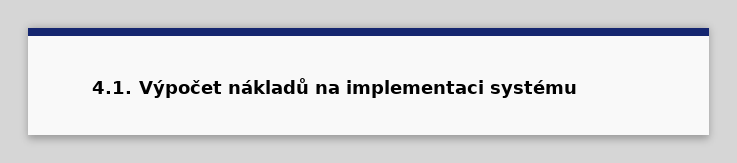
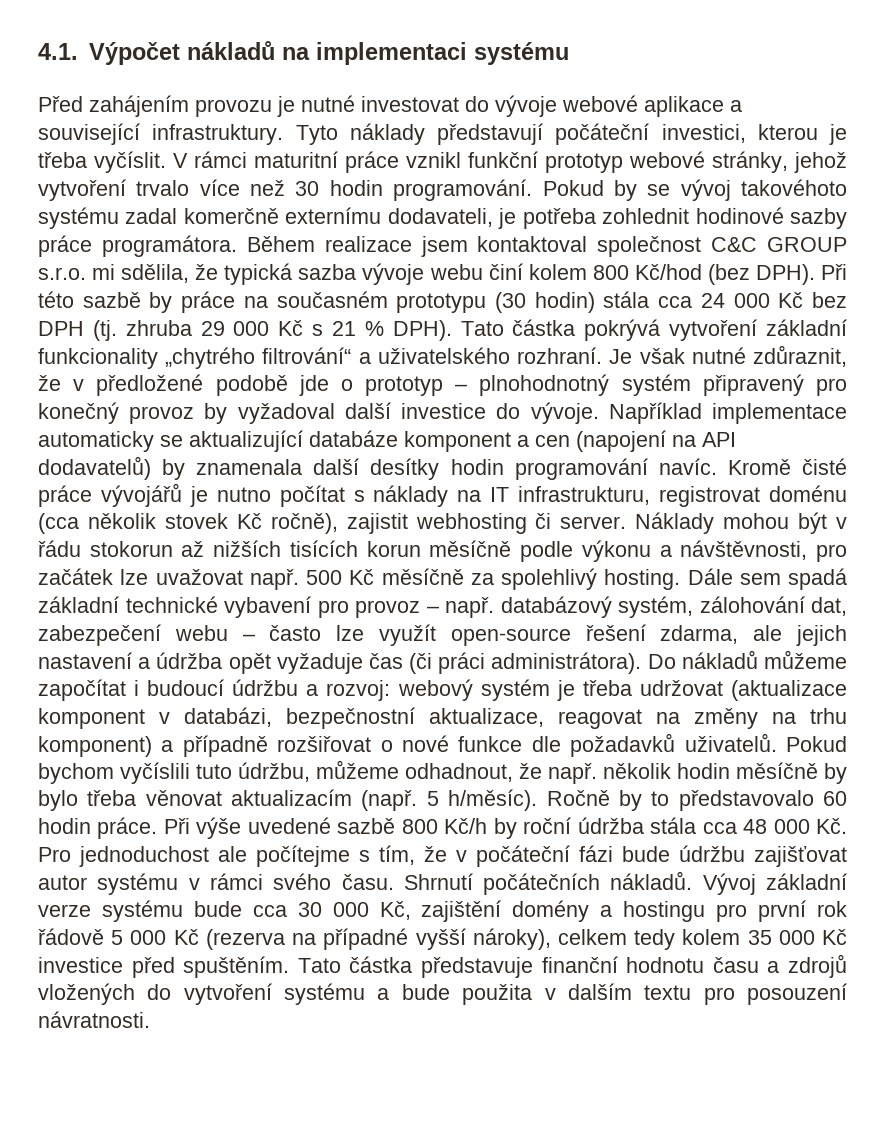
+ Před zahájením provozu je nutné investovat do vývoje webové aplikace a související infrastruktury. Tyto náklady představují počáteční investici, kterou je třeba vyčíslit. V rámci maturitní práce vznikl funkční prototyp webové stránky, jehož vytvoření trvalo více než 30 hodin programování. Pokud by se vývoj takovéhoto systému zadal komerčně externímu dodavateli, je potřeba zohlednit hodinové sazby práce programátora. Během realizace jsem kontaktoval společnost C&C GROUP s.r.o. mi sdělila, že typická sazba vývoje webu činí kolem 800 Kč/hod (bez DPH). Při této sazbě by práce na současném prototypu (30 hodin) stála cca 24 000 Kč bez DPH (tj. zhruba 29 000 Kč s 21 % DPH). Tato částka pokrývá vytvoření základní funkcionality „chytrého filtrování“ a uživatelského rozhraní. Je však nutné zdůraznit, že v předložené podobě jde o prototyp – plnohodnotný systém připravený pro konečný provoz by vyžadoval další investice do vývoje. Například implementace automaticky se aktualizující databáze komponent a cen (napojení na API dodavatelů) by znamenala další desítky hodin programování navíc. Kromě čisté práce vývojářů je nutno počítat s náklady na IT infrastrukturu, registrovat doménu (cca několik stovek Kč ročně), zajistit webhosting či server. Náklady mohou být v řádu stokorun až nižších tisících korun měsíčně podle výkonu a návštěvnosti, pro začátek lze uvažovat např. 500 Kč měsíčně za spolehlivý hosting. Dále sem spadá základní technické vybavení pro provoz – např. databázový systém, zálohování dat, zabezpečení webu – často lze využít open-source řešení zdarma, ale jejich nastavení a údržba opět vyžaduje čas (či práci administrátora). Do nákladů můžeme započítat i budoucí údržbu a rozvoj: webový systém je třeba udržovat (aktualizace komponent v databázi, bezpečnostní aktualizace, reagovat na změny na trhu komponent) a případně rozšiřovat o nové funkce dle požadavků uživatelů. Pokud bychom vyčíslili tuto údržbu, můžeme odhadnout, že např. několik hodin měsíčně by bylo třeba věnovat aktualizacím (např. 5 h/měsíc). Ročně by to představovalo 60 hodin práce. Při výše uvedené sazbě 800 Kč/h by roční údržba stála cca 48 000 Kč. Pro jednoduchost ale počítejme s tím, že v počáteční fázi bude údržbu zajišťovat autor systému v rámci svého času. Shrnutí počátečních nákladů. Vývoj základní verze systému bude cca 30 000 Kč, zajištění domény a hostingu pro první rok řádově 5 000 Kč (rezerva na případné vyšší nároky), celkem tedy kolem 35 000 Kč investice před spuštěním. Tato částka představuje finanční hodnotu času a zdrojů vložených do vytvoření systému a bude použita v dalším textu pro posouzení návratnosti.

